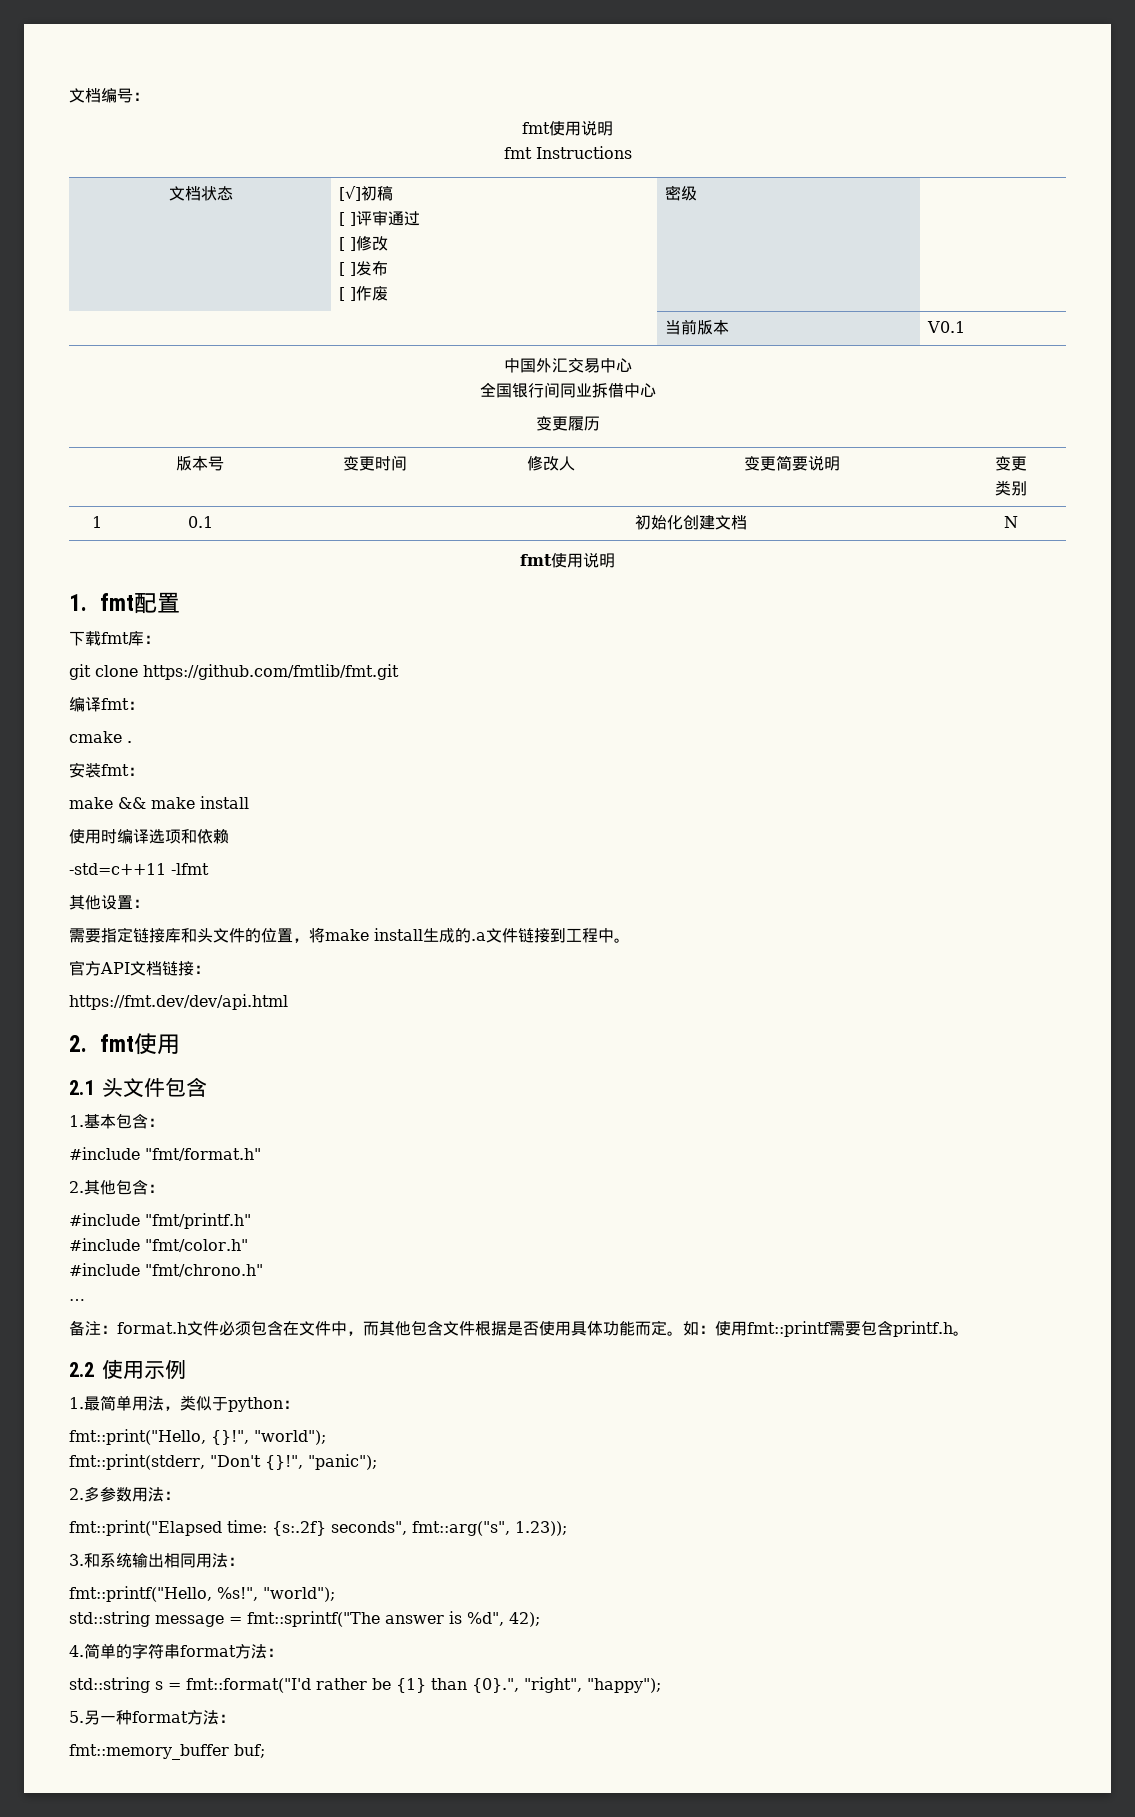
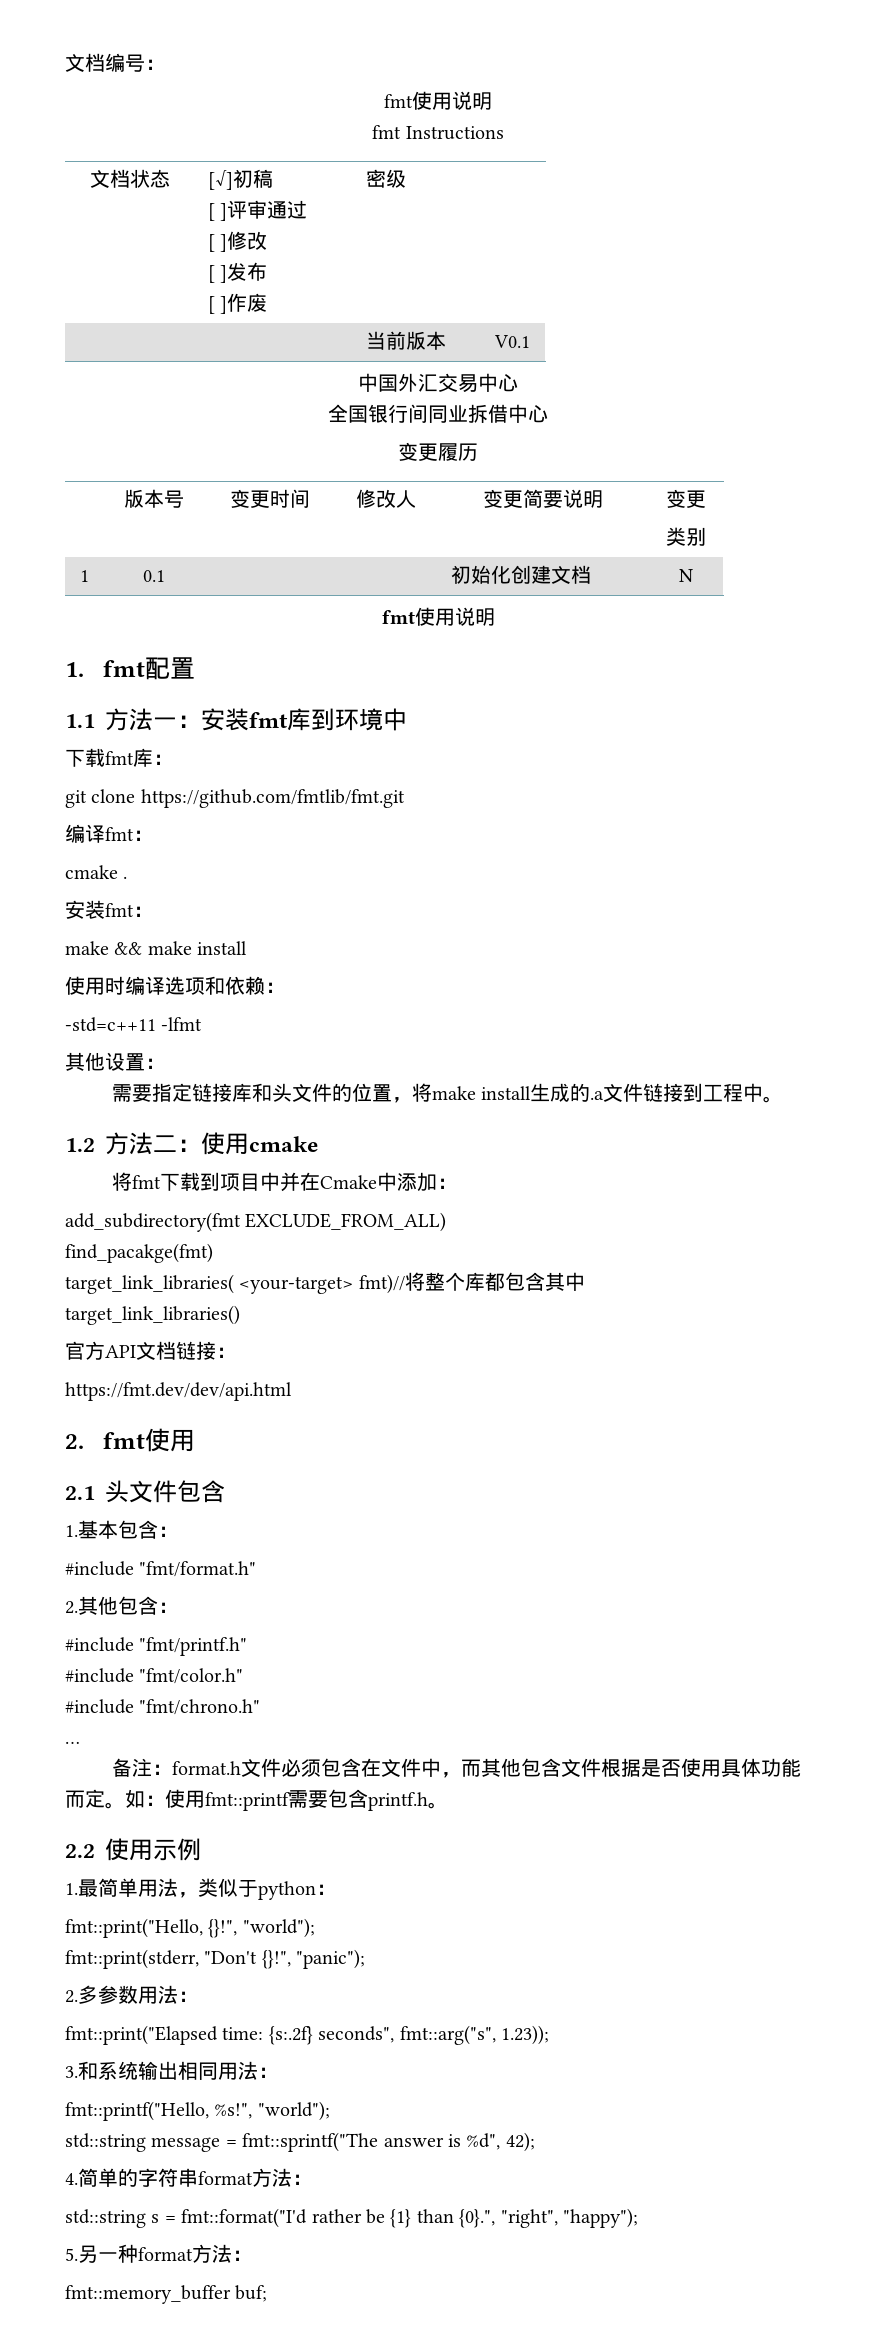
+ 1.1方法一：安装fmt库到环境中
- 使用时编译选项和依赖
+ 使用时编译选项和依赖：
+ 1.2方法二：使用cmake
+ 将fmt下载到项目中并在Cmake中添加：
+ add_subdirectory(fmt EXCLUDE_FROM_ALL)
+ find_pacakge(fmt)
+ target_link_libraries( <your-target> fmt)//将整个库都包含其中
+ target_link_libraries()

